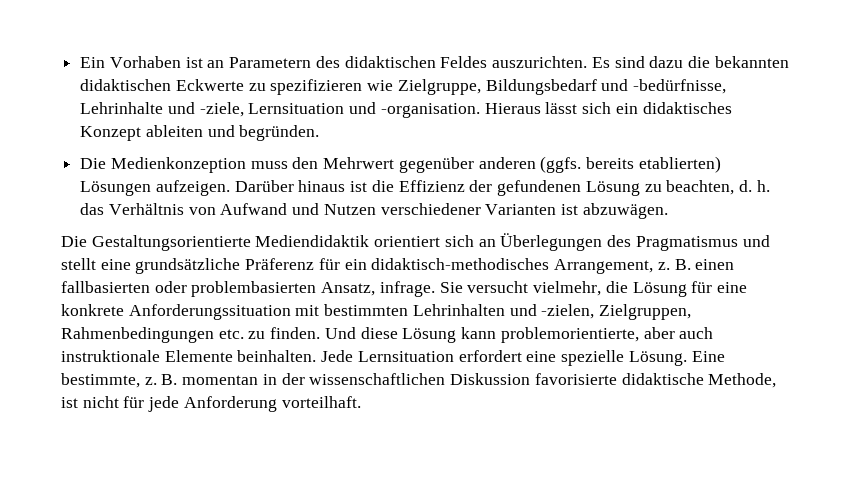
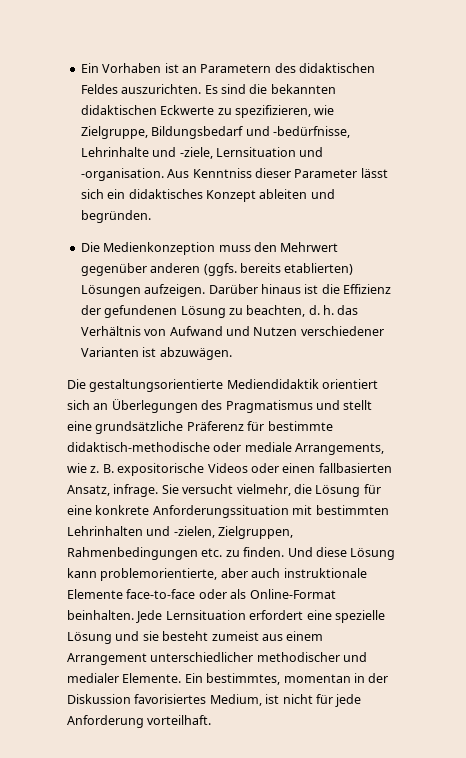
- Es sind dazu die bekannten didaktischen Eckwerte zu spezifizieren wie Zielgruppe, Bildungsbedarf und -bedürfnisse, Lehrinhalte und -ziele, Lernsituation und -organisation.
+ Es sind die bekannten didaktischen Eckwerte zu spezifizieren, wie Zielgruppe, Bildungsbedarf und -bedürfnisse, Lehrinhalte und -ziele, Lernsituation und -organisation.
- Hieraus lässt sich ein didaktisches Konzept ableiten und begründen.
+ Aus Kenntniss dieser Parameter lässt sich ein didaktisches Konzept ableiten und begründen.
- Die Gestaltungsorientierte Mediendidaktik orientiert sich an Überlegungen des Pragmatismus und stellt eine grundsätzliche Präferenz für ein didaktisch-methodisches Arrangement, z. B. einen fallbasierten oder problembasierten Ansatz, infrage.
+ Die gestaltungsorientierte Mediendidaktik orientiert sich an Überlegungen des Pragmatismus und stellt eine grundsätzliche Präferenz für bestimmte didaktisch-methodische oder mediale Arrangements, wie z. B. expositorische Videos oder einen fallbasierten Ansatz, infrage.
- Und diese Lösung kann problemorientierte, aber auch instruktionale Elemente beinhalten.
+ Und diese Lösung kann problemorientierte, aber auch instruktionale Elemente face-to-face oder als Online-Format beinhalten.
- Jede Lernsituation erfordert eine spezielle Lösung. Eine bestimmte, z. B. momentan in der wissenschaftlichen Diskussion favorisierte didaktische Methode, ist nicht für jede Anforderung vorteilhaft.
+ Jede Lernsituation erfordert eine spezielle Lösung und sie besteht zumeist aus einem Arrangement unterschiedlicher methodischer und medialer Elemente. Ein bestimmtes, momentan in der Diskussion favorisiertes Medium, ist nicht für jede Anforderung vorteilhaft.

